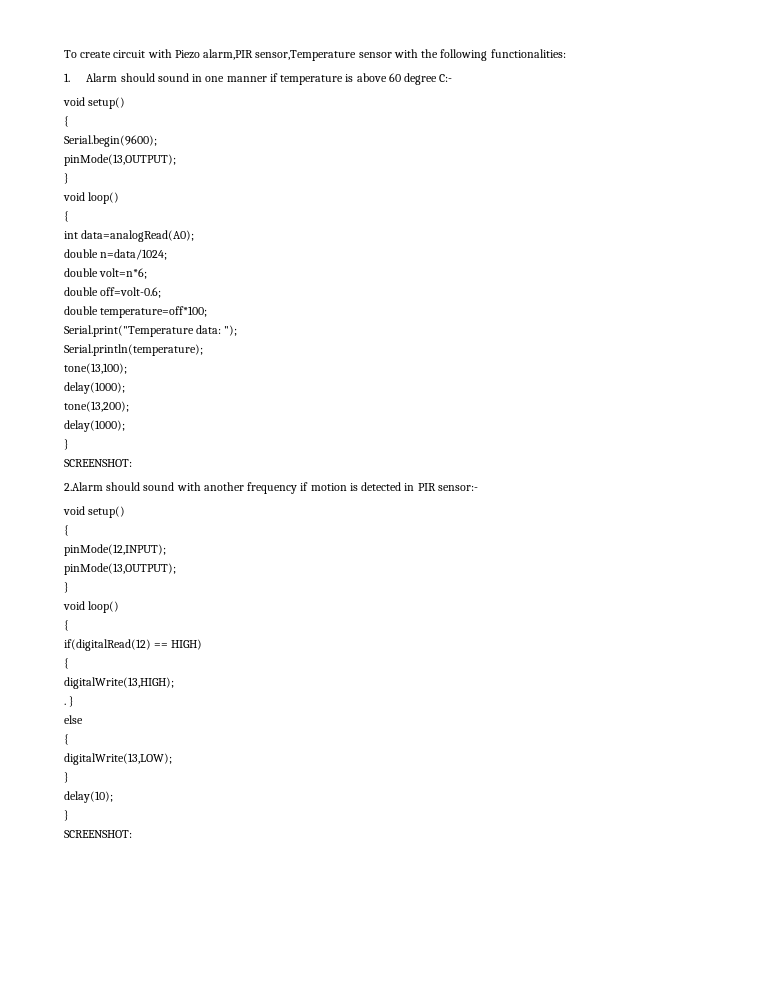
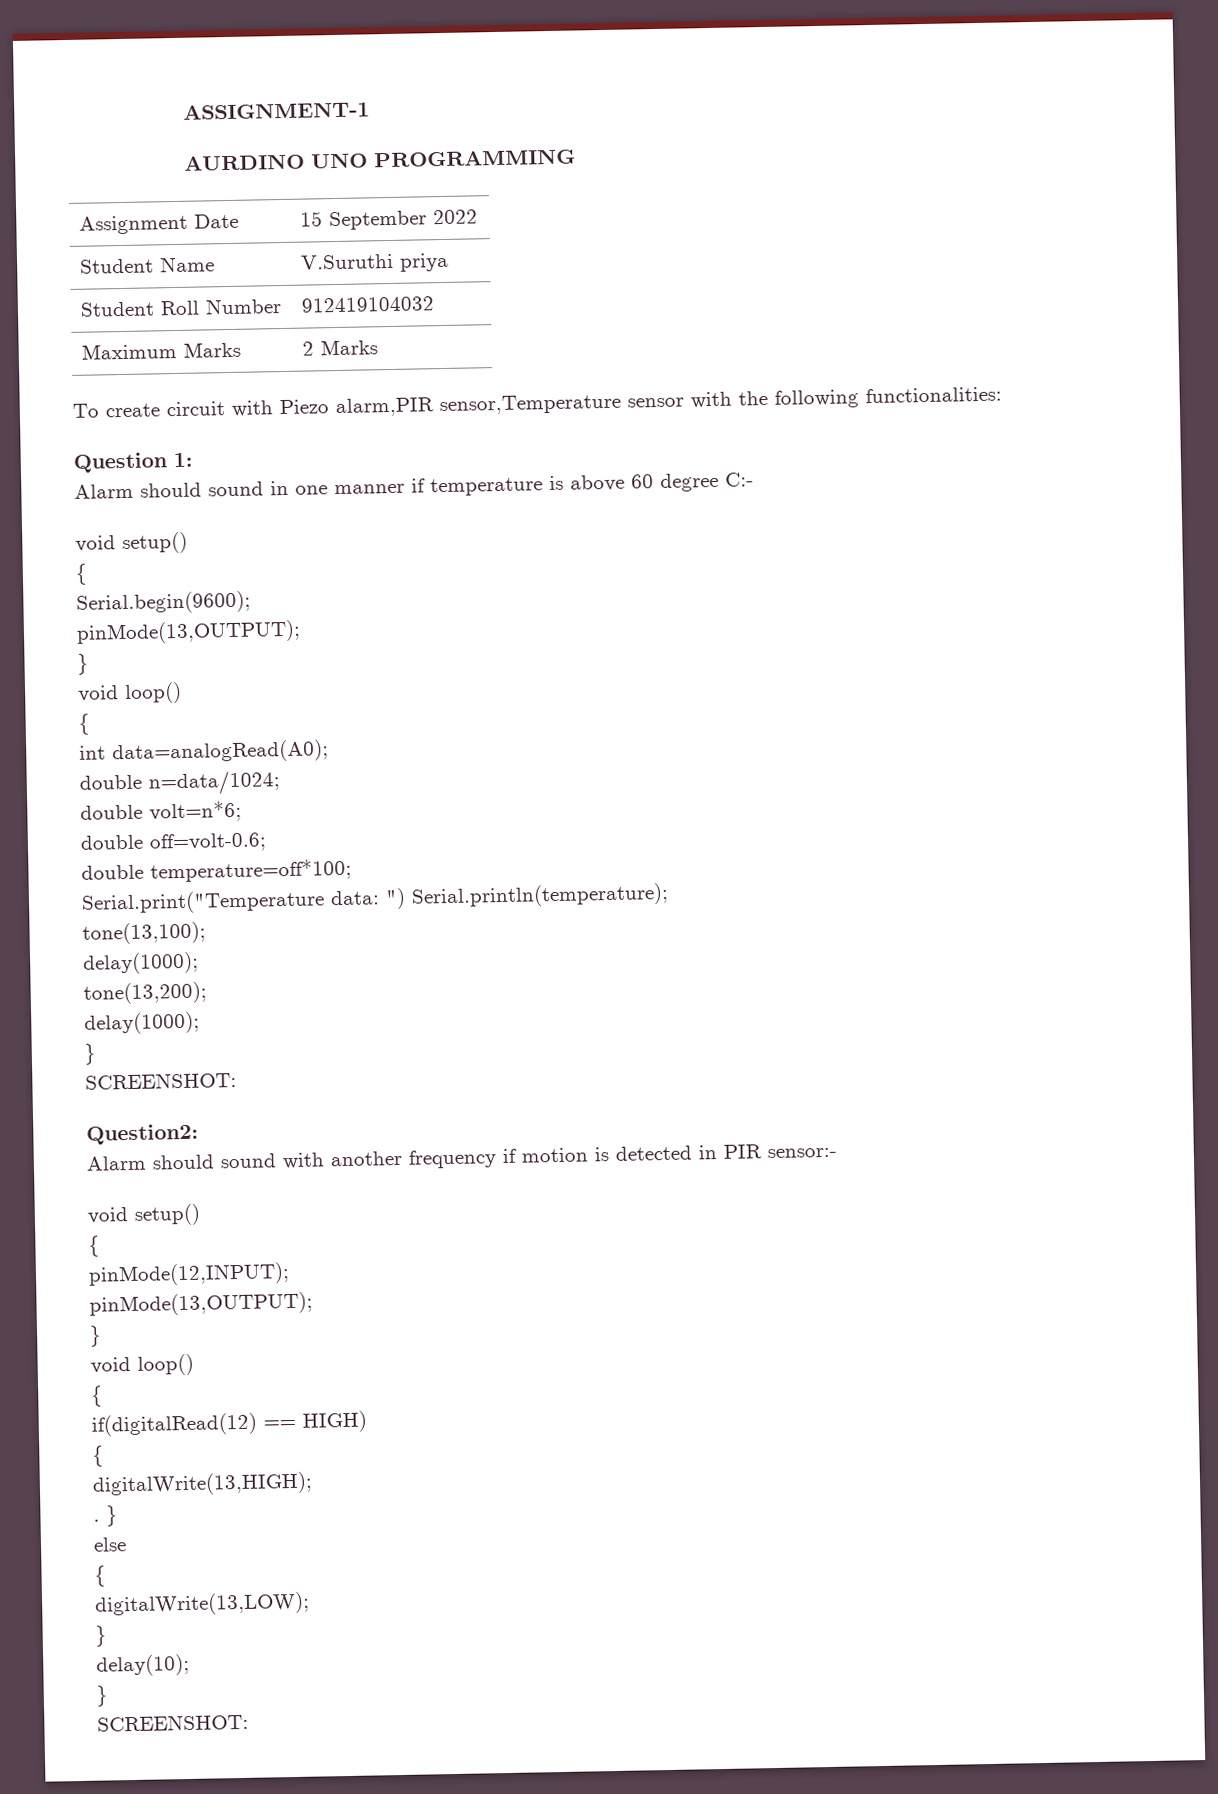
+ ASSIGNMENT-1
+ AURDINO UNO PROGRAMMING
+ Assignment Date | 15 September 2022
+ Student Name | V.Suruthi priya
+ Student Roll Number | 912419104032
+ Maximum Marks | 2 Marks
- 1. Alarm should sound in one manner if temperature is above 60 degree C:-
+ Question 1:
+ Alarm should sound in one manner if temperature is above 60 degree C:-
- Serial.print("Temperature data: ");
- Serial.println(temperature);
+ Serial.print("Temperature data: ") Serial.println(temperature);
- 2.Alarm should sound with another frequency if motion is detected in PIR sensor:-
+ Question2:
+ Alarm should sound with another frequency if motion is detected in PIR sensor:-

